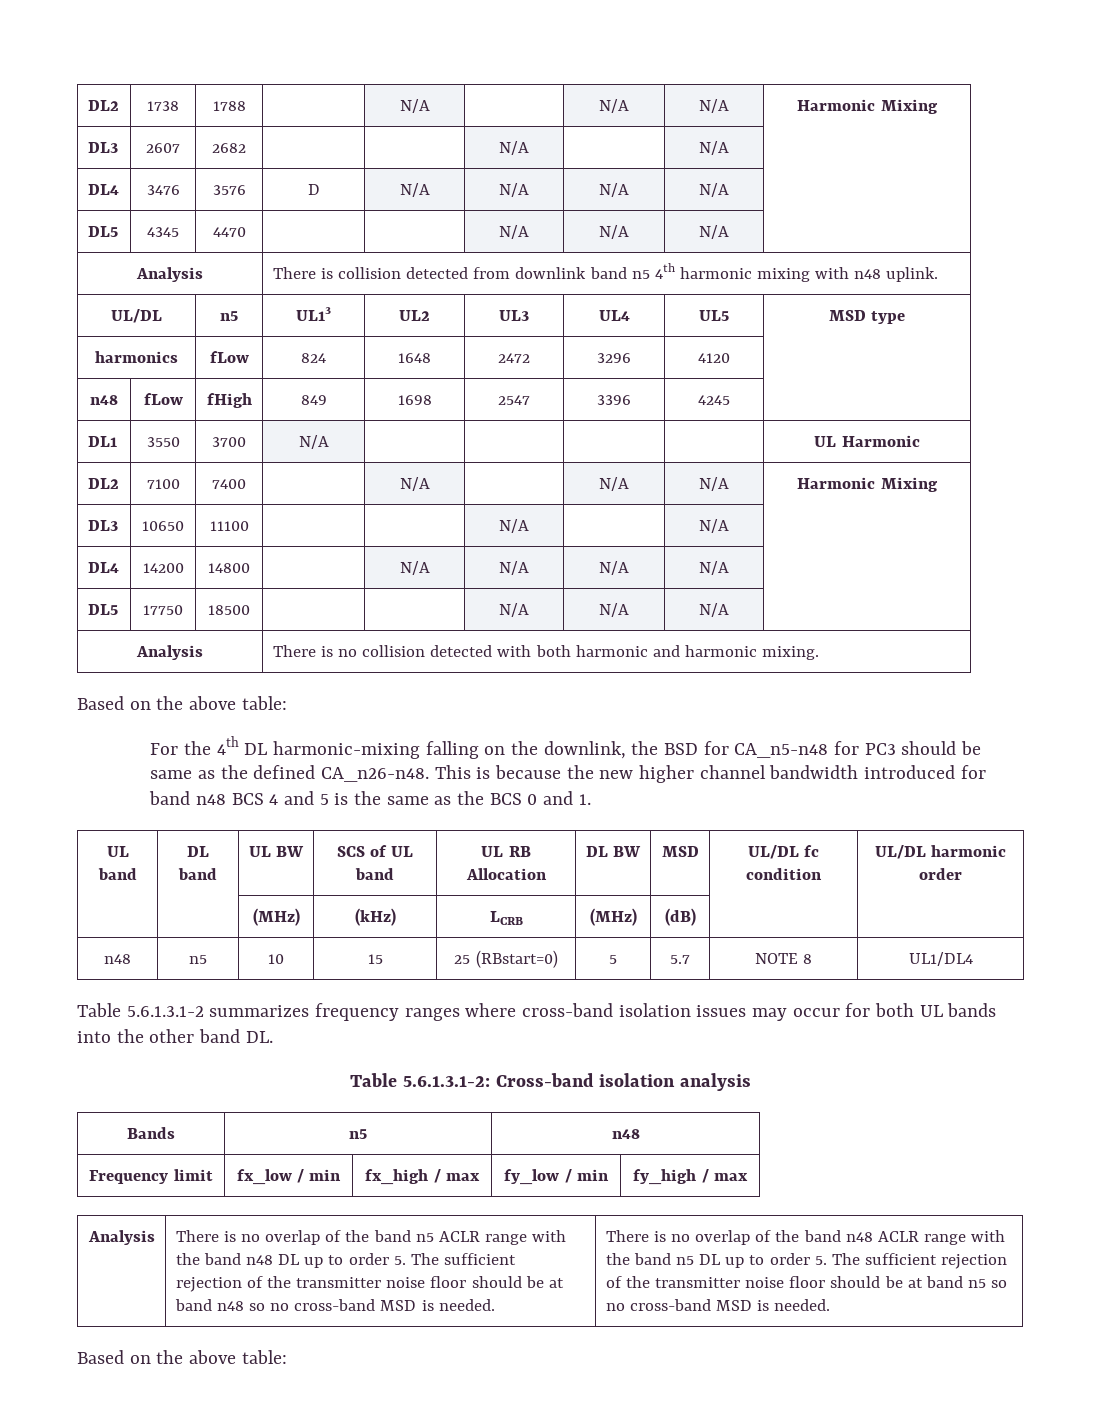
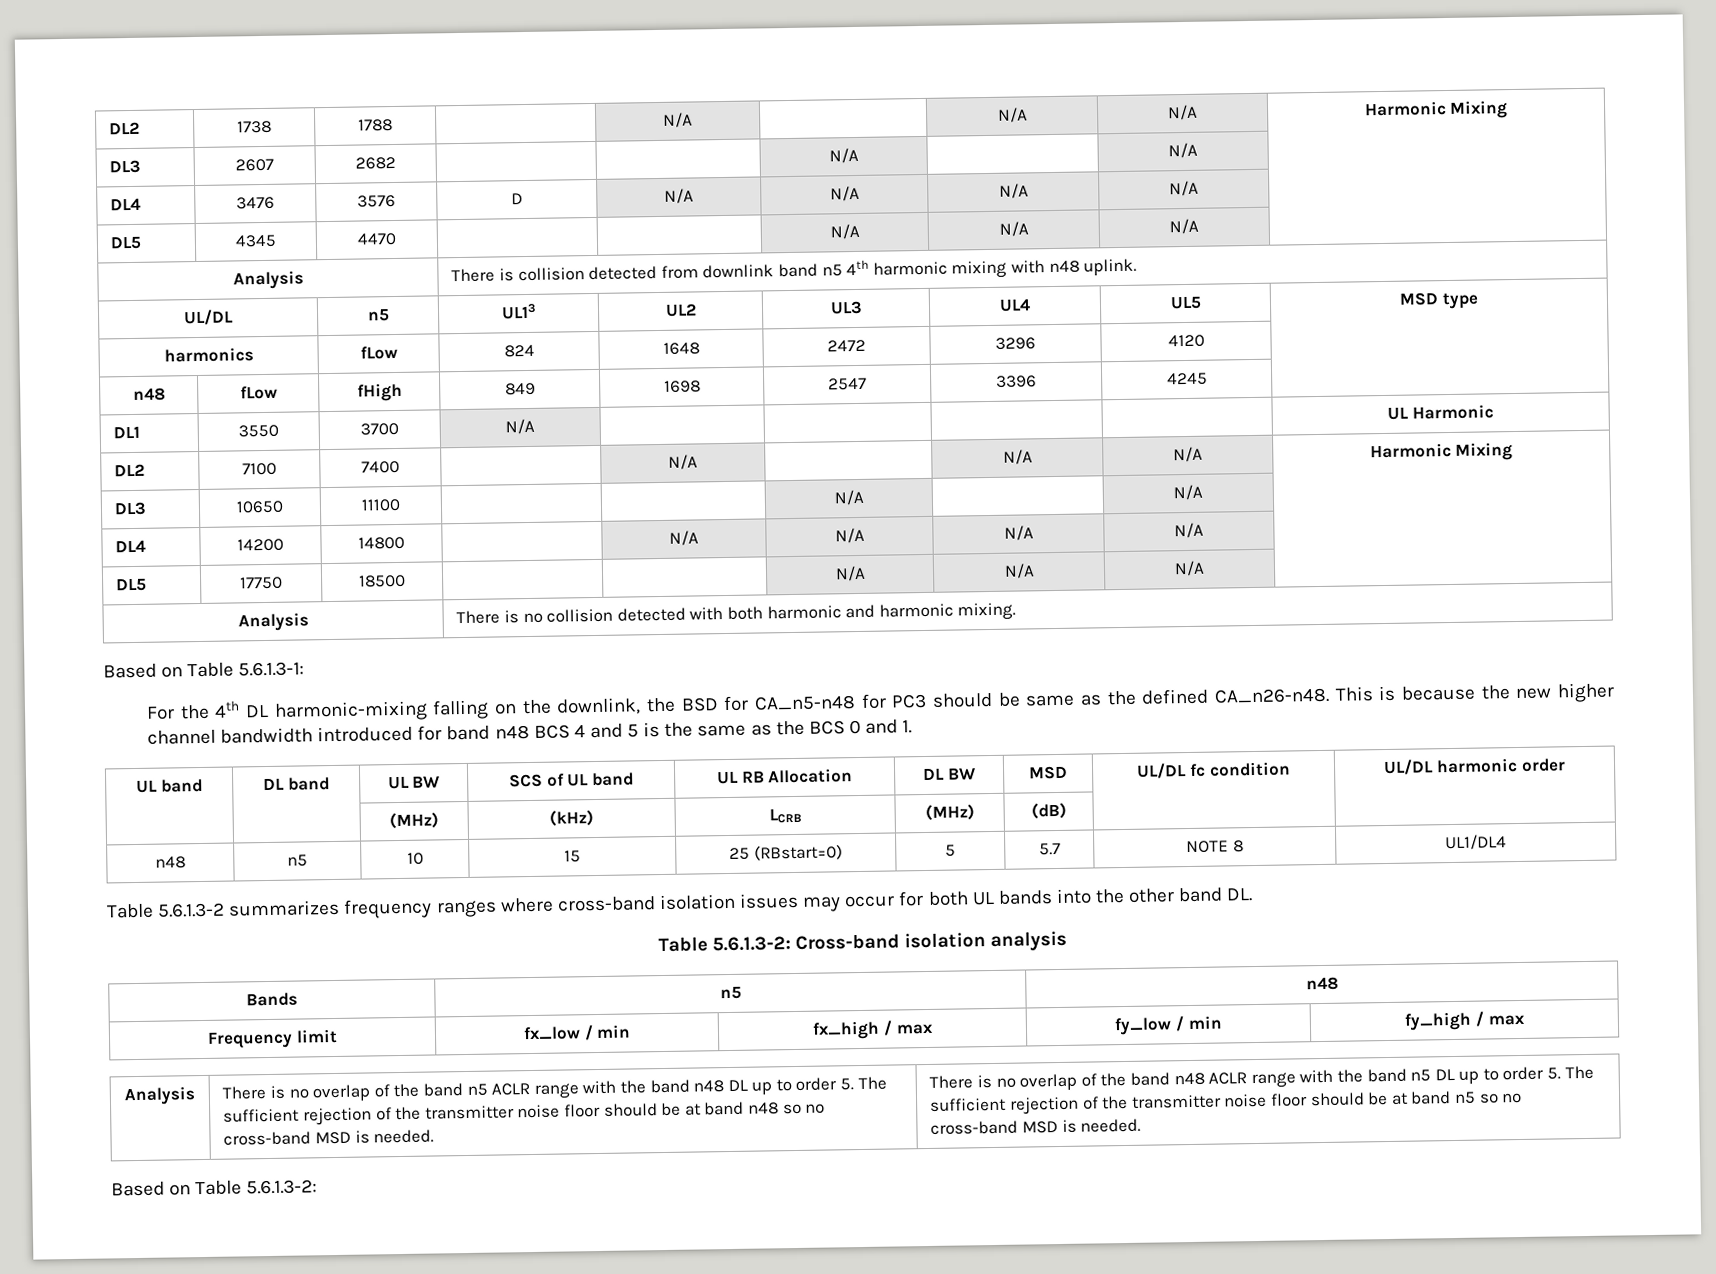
  Analysis | There is no collision detected with both harmonic and harmonic mixing.
- Based on the above table:
+ Based on Table 5.6.1.3-1:
- Table 5.6.1.3.1-2 summarizes frequency ranges where cross-band isolation issues may occur for both UL bands into the other band DL.
+ Table 5.6.1.3-2 summarizes frequency ranges where cross-band isolation issues may occur for both UL bands into the other band DL.
- Table 5.6.1.3.1-2: Cross-band isolation analysis
+ Table 5.6.1.3-2: Cross-band isolation analysis
  There is no overlap of the band n48 ACLR range with the band n5 DL up to order 5. The sufficient rejection of the transmitter noise floor should be at band n5 so no cross-band MSD is needed.
- Based on the above table:
+ Based on Table 5.6.1.3-2:

